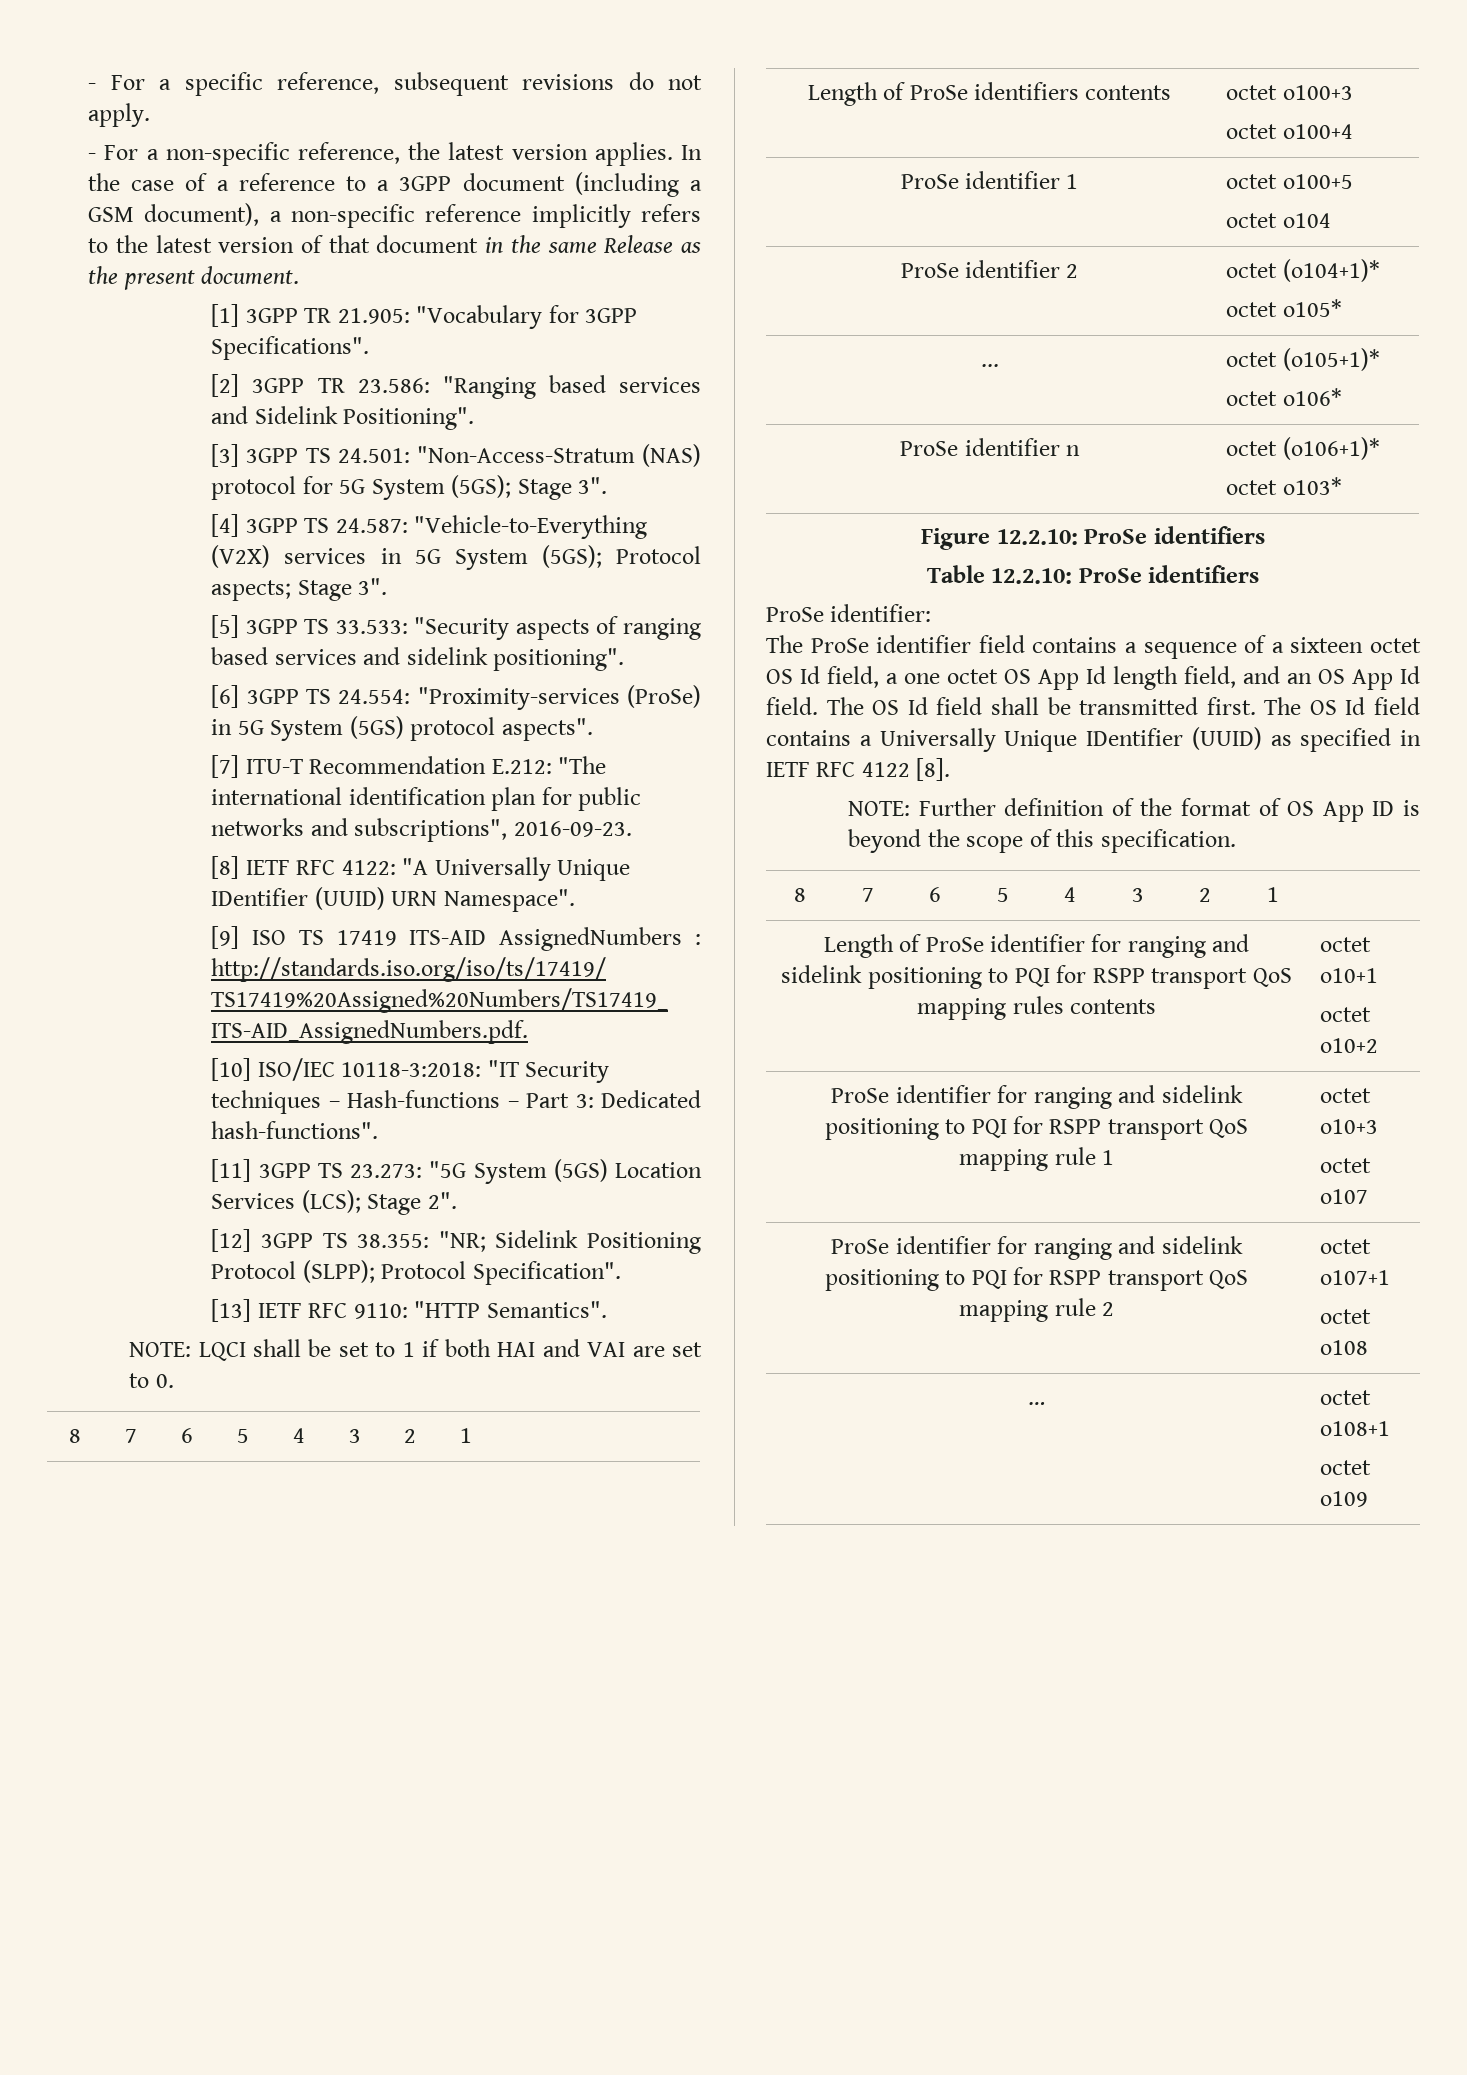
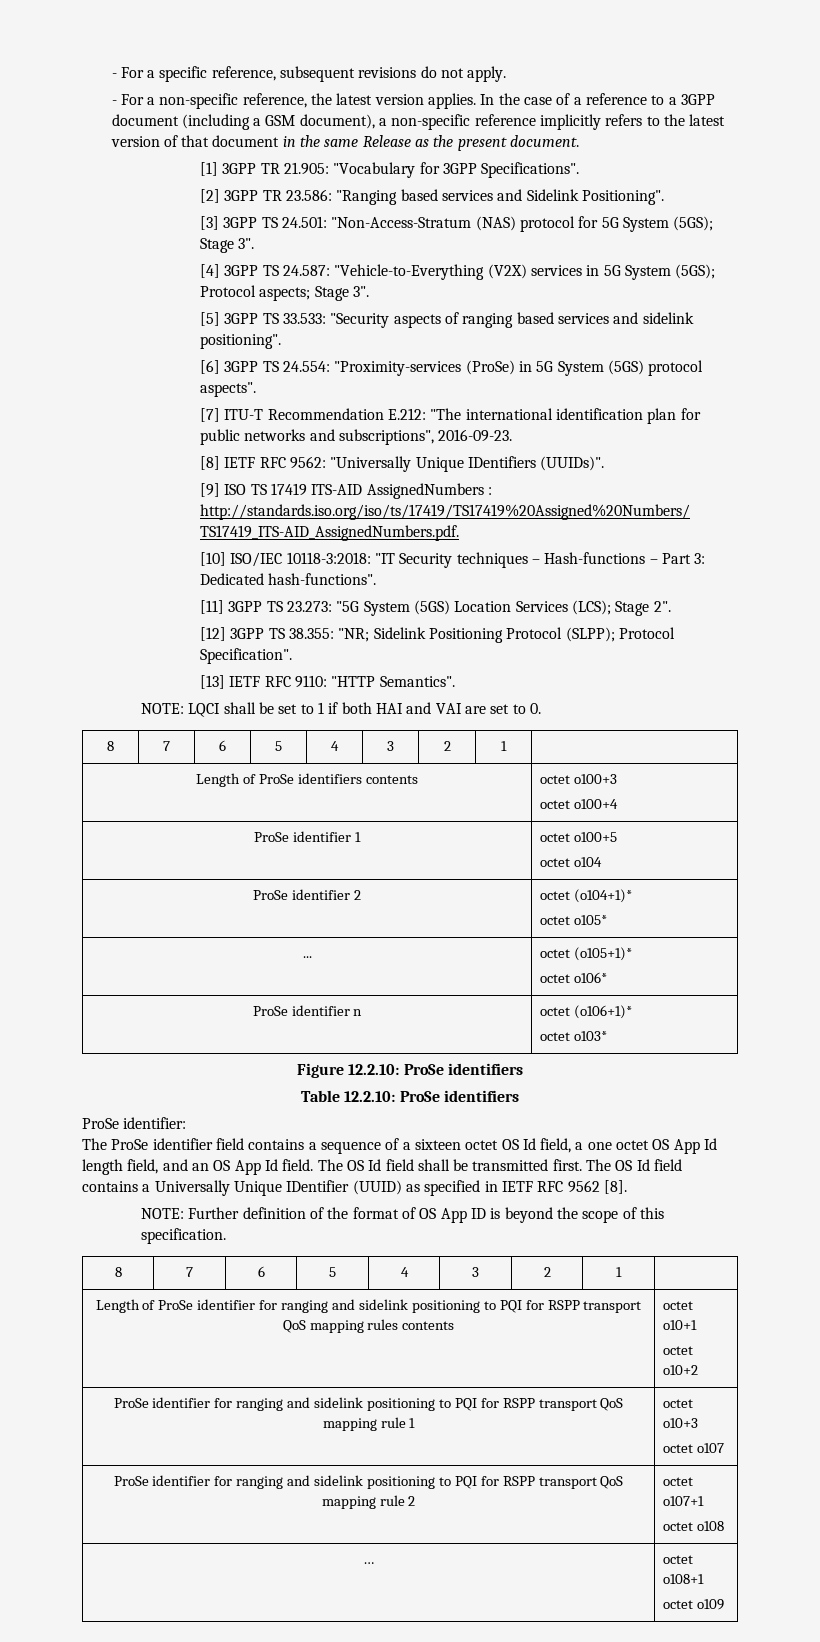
- [8] IETF RFC 4122: "A Universally Unique IDentifier (UUID) URN Namespace".
+ [8] IETF RFC 9562: "Universally Unique IDentifiers (UUIDs)".
- The OS Id field contains a Universally Unique IDentifier (UUID) as specified in IETF RFC 4122 [8].
+ The OS Id field contains a Universally Unique IDentifier (UUID) as specified in IETF RFC 9562 [8].

